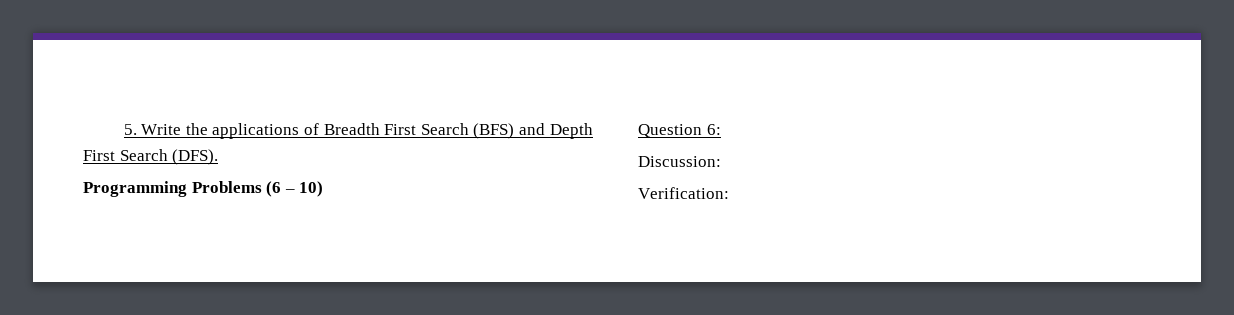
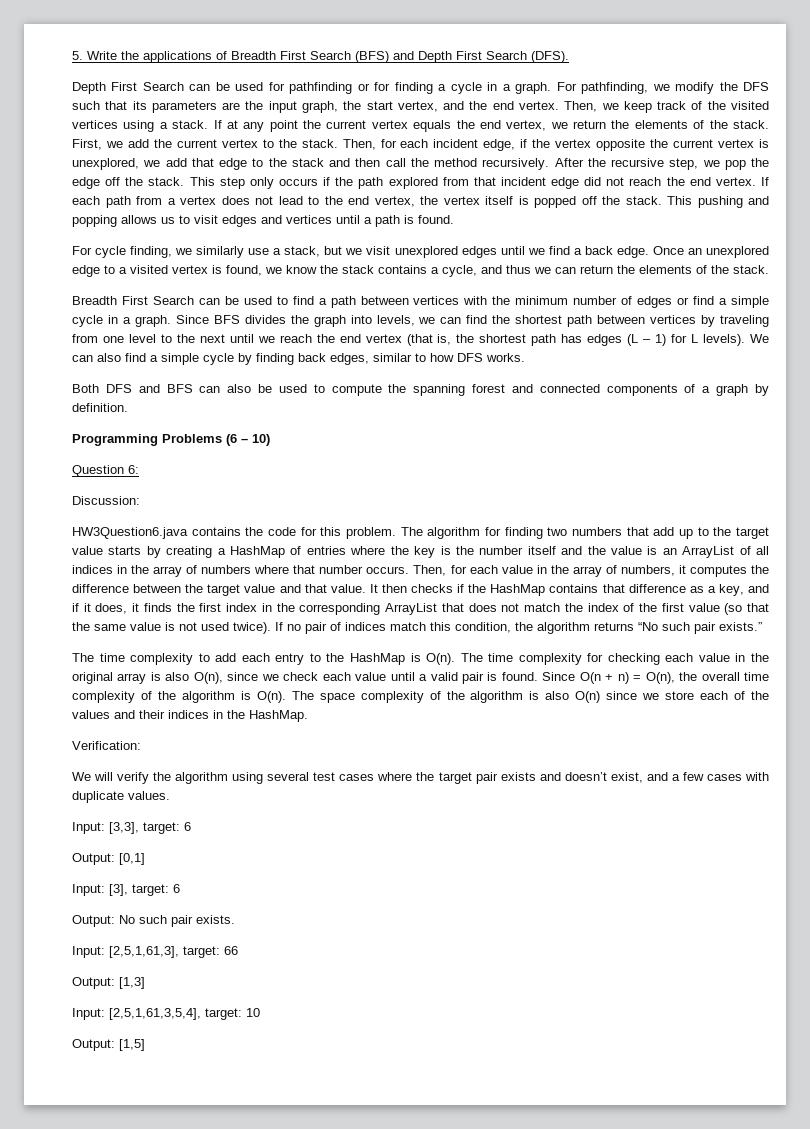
+ Depth First Search can be used for pathfinding or for finding a cycle in a graph. For pathfinding, we modify the DFS such that its parameters are the input graph, the start vertex, and the end vertex. Then, we keep track of the visited vertices using a stack. If at any point the current vertex equals the end vertex, we return the elements of the stack. First, we add the current vertex to the stack. Then, for each incident edge, if the vertex opposite the current vertex is unexplored, we add that edge to the stack and then call the method recursively. After the recursive step, we pop the edge off the stack. This step only occurs if the path explored from that incident edge did not reach the end vertex. If each path from a vertex does not lead to the end vertex, the vertex itself is popped off the stack. This pushing and popping allows us to visit edges and vertices until a path is found.
+ For cycle finding, we similarly use a stack, but we visit unexplored edges until we find a back edge. Once an unexplored edge to a visited vertex is found, we know the stack contains a cycle, and thus we can return the elements of the stack.
+ Breadth First Search can be used to find a path between vertices with the minimum number of edges or find a simple cycle in a graph. Since BFS divides the graph into levels, we can find the shortest path between vertices by traveling from one level to the next until we reach the end vertex (that is, the shortest path has edges (L – 1) for L levels). We can also find a simple cycle by finding back edges, similar to how DFS works.
+ Both DFS and BFS can also be used to compute the spanning forest and connected components of a graph by definition.
+ HW3Question6.java contains the code for this problem. The algorithm for finding two numbers that add up to the target value starts by creating a HashMap of entries where the key is the number itself and the value is an ArrayList of all indices in the array of numbers where that number occurs. Then, for each value in the array of numbers, it computes the difference between the target value and that value. It then checks if the HashMap contains that difference as a key, and if it does, it finds the first index in the corresponding ArrayList that does not match the index of the first value (so that the same value is not used twice). If no pair of indices match this condition, the algorithm returns “No such pair exists.”
+ The time complexity to add each entry to the HashMap is O(n). The time complexity for checking each value in the original array is also O(n), since we check each value until a valid pair is found. Since O(n + n) = O(n), the overall time complexity of the algorithm is O(n). The space complexity of the algorithm is also O(n) since we store each of the values and their indices in the HashMap.
  Verification:
+ We will verify the algorithm using several test cases where the target pair exists and doesn’t exist, and a few cases with duplicate values.
+ Input: [3,3], target: 6
+ Output: [0,1]
+ Input: [3], target: 6
+ Output: No such pair exists.
+ Input: [2,5,1,61,3], target: 66
+ Output: [1,3]
+ Input: [2,5,1,61,3,5,4], target: 10
+ Output: [1,5]

